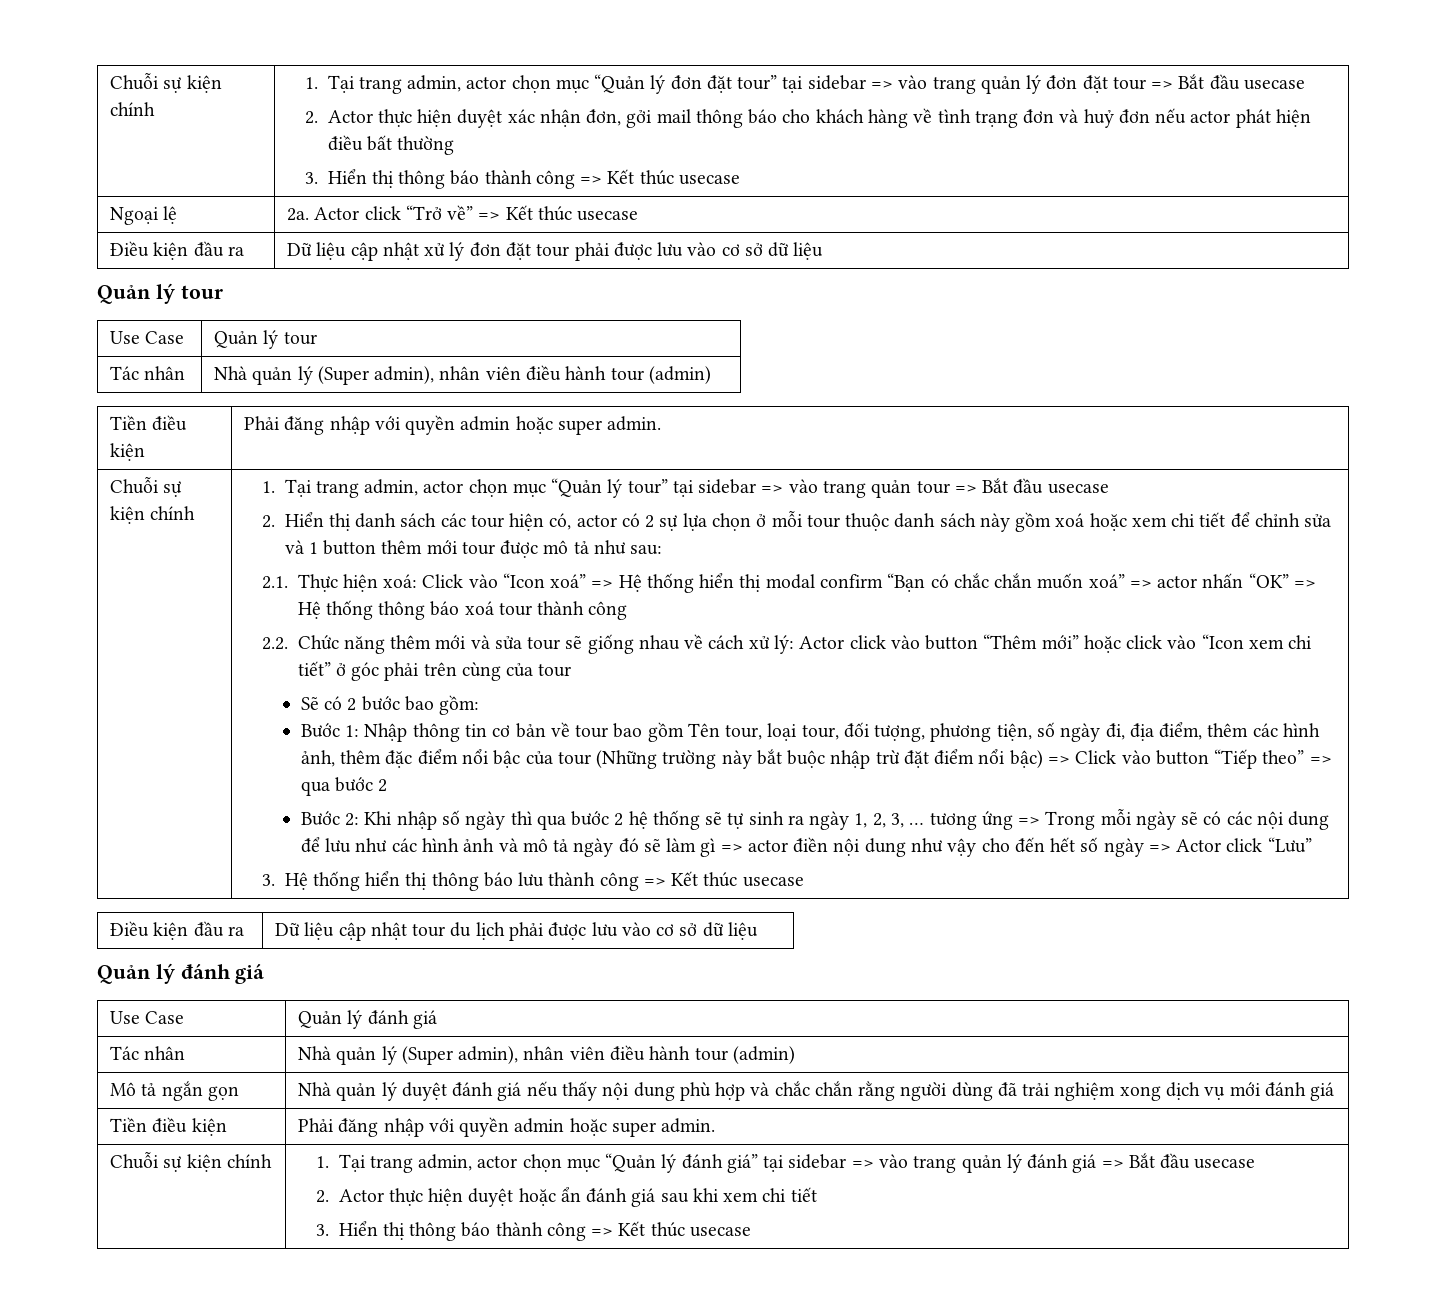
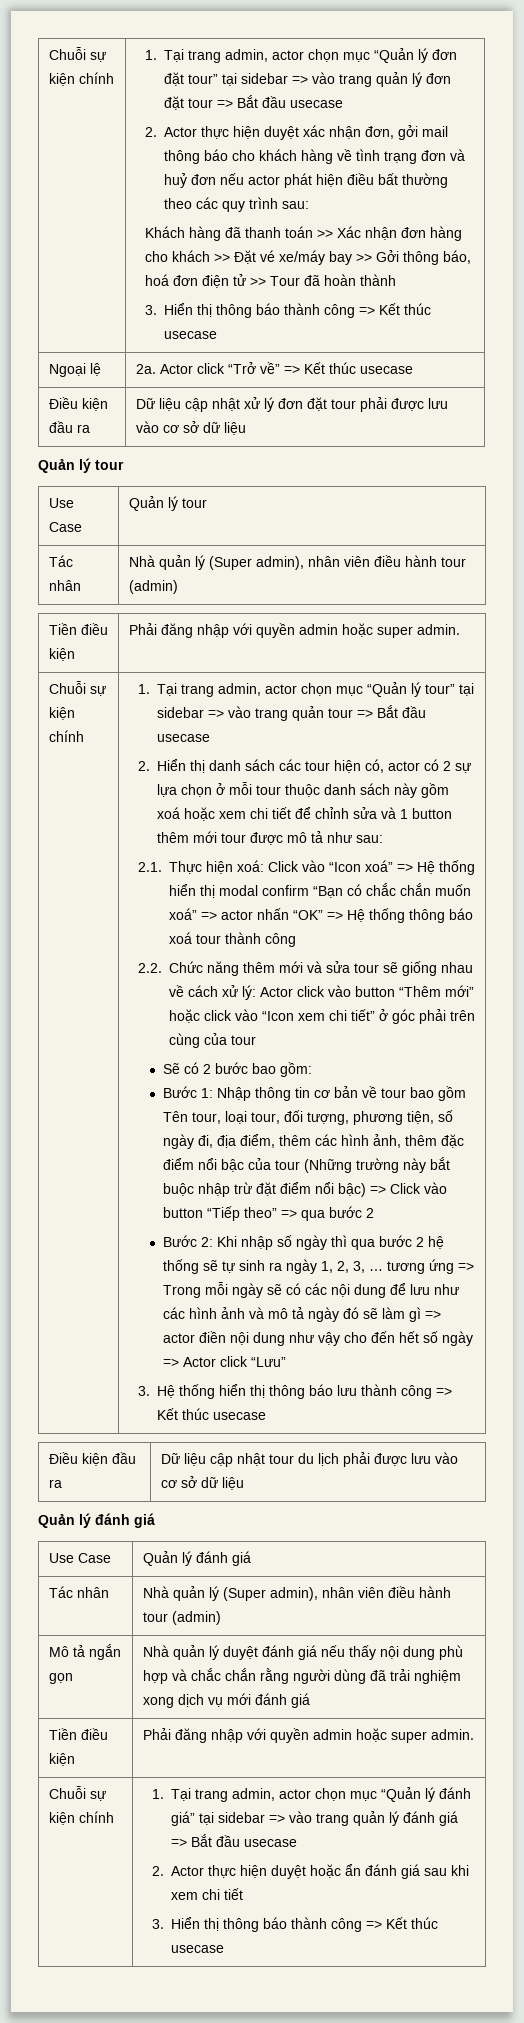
- 2. Actor thực hiện duyệt xác nhận đơn, gởi mail thông báo cho khách hàng về tình trạng đơn và huỷ đơn nếu actor phát hiện điều bất thường
+ 2. Actor thực hiện duyệt xác nhận đơn, gởi mail thông báo cho khách hàng về tình trạng đơn và huỷ đơn nếu actor phát hiện điều bất thường theo các quy trình sau:
+ Khách hàng đã thanh toán >> Xác nhận đơn hàng cho khách >> Đặt vé xe/máy bay >> Gởi thông báo, hoá đơn điện tử >> Tour đã hoàn thành

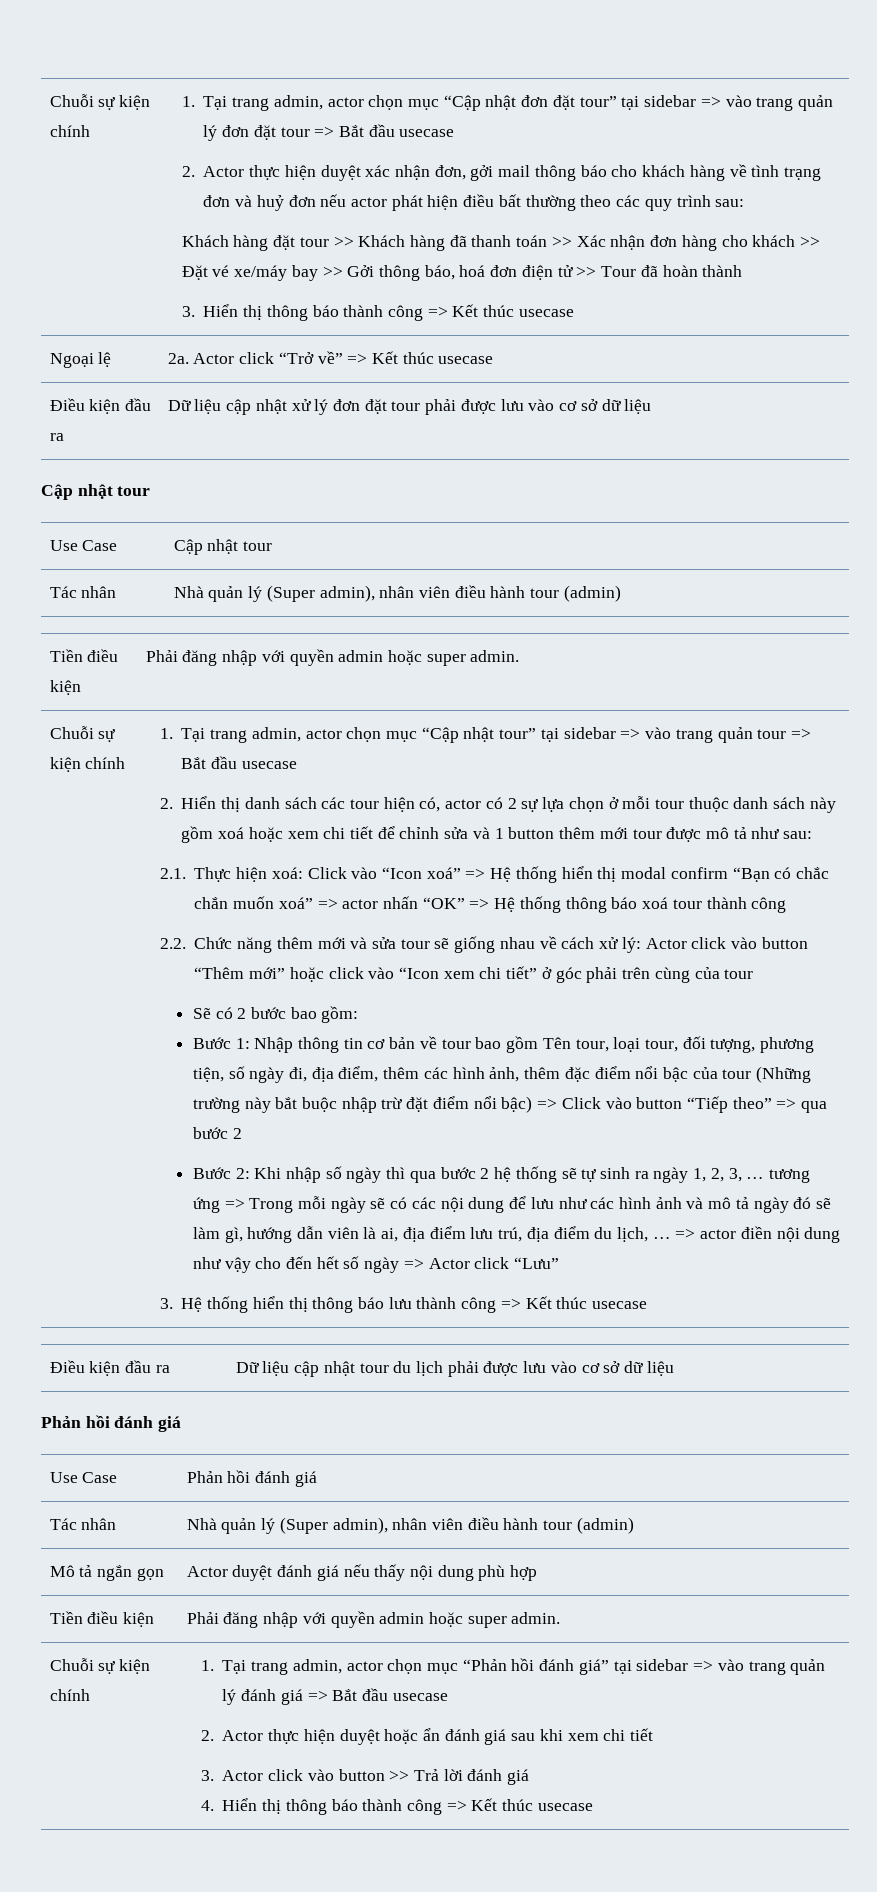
- 1. Tại trang admin, actor chọn mục “Quản lý đơn đặt tour” tại sidebar => vào trang quản lý đơn đặt tour => Bắt đầu usecase
+ 1. Tại trang admin, actor chọn mục “Cập nhật đơn đặt tour” tại sidebar => vào trang quản lý đơn đặt tour => Bắt đầu usecase
- Khách hàng đã thanh toán >> Xác nhận đơn hàng cho khách >> Đặt vé xe/máy bay >> Gởi thông báo, hoá đơn điện tử >> Tour đã hoàn thành
+ Khách hàng đặt tour >> Khách hàng đã thanh toán >> Xác nhận đơn hàng cho khách >> Đặt vé xe/máy bay >> Gởi thông báo, hoá đơn điện tử >> Tour đã hoàn thành
  Điều kiện đầu ra | Dữ liệu cập nhật xử lý đơn đặt tour phải được lưu vào cơ sở dữ liệu
- Quản lý tour
+ Cập nhật tour
- Use Case | Quản lý tour
+ Use Case | Cập nhật tour
- 1. Tại trang admin, actor chọn mục “Quản lý tour” tại sidebar => vào trang quản tour => Bắt đầu usecase
+ 1. Tại trang admin, actor chọn mục “Cập nhật tour” tại sidebar => vào trang quản tour => Bắt đầu usecase
- Khi nhập số ngày thì qua bước 2 hệ thống sẽ tự sinh ra ngày 1, 2, 3, … tương ứng => Trong mỗi ngày sẽ có các nội dung để lưu như các hình ảnh và mô tả ngày đó sẽ làm gì => actor điền nội dung như vậy cho đến hết số ngày => Actor click “Lưu”
+ Khi nhập số ngày thì qua bước 2 hệ thống sẽ tự sinh ra ngày 1, 2, 3, … tương ứng => Trong mỗi ngày sẽ có các nội dung để lưu như các hình ảnh và mô tả ngày đó sẽ làm gì, hướng dẫn viên là ai, địa điểm lưu trú, địa điểm du lịch, … => actor điền nội dung như vậy cho đến hết số ngày => Actor click “Lưu”
  Điều kiện đầu ra | Dữ liệu cập nhật tour du lịch phải được lưu vào cơ sở dữ liệu
- Quản lý đánh giá
+ Phản hồi đánh giá
- Use Case | Quản lý đánh giá
+ Use Case | Phản hồi đánh giá
- Mô tả ngắn gọn | Nhà quản lý duyệt đánh giá nếu thấy nội dung phù hợp và chắc chắn rằng người dùng đã trải nghiệm xong dịch vụ mới đánh giá
+ Mô tả ngắn gọn | Actor duyệt đánh giá nếu thấy nội dung phù hợp
- 1. Tại trang admin, actor chọn mục “Quản lý đánh giá” tại sidebar => vào trang quản lý đánh giá => Bắt đầu usecase
+ 1. Tại trang admin, actor chọn mục “Phản hồi đánh giá” tại sidebar => vào trang quản lý đánh giá => Bắt đầu usecase
  2. Actor thực hiện duyệt hoặc ẩn đánh giá sau khi xem chi tiết
- 3. Hiển thị thông báo thành công => Kết thúc usecase
+ 3. Actor click vào button >> Trả lời đánh giá
+ 4. Hiển thị thông báo thành công => Kết thúc usecase

